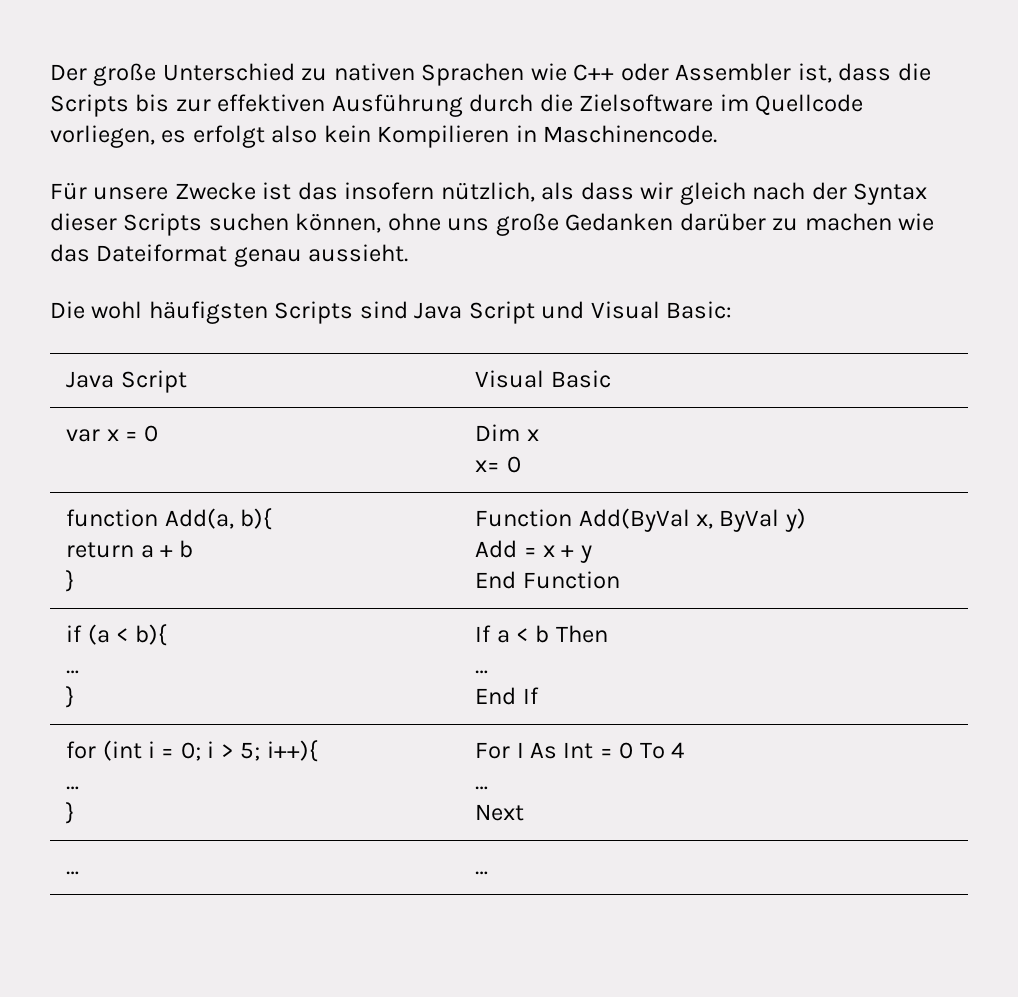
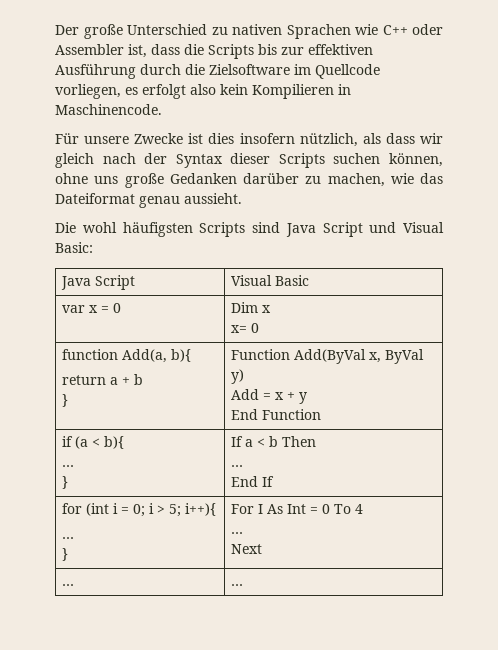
- Für unsere Zwecke ist das insofern nützlich, als dass wir gleich nach der Syntax dieser Scripts suchen können, ohne uns große Gedanken darüber zu machen wie das Dateiformat genau aussieht.
+ Für unsere Zwecke ist dies insofern nützlich, als dass wir gleich nach der Syntax dieser Scripts suchen können, ohne uns große Gedanken darüber zu machen, wie das Dateiformat genau aussieht.

